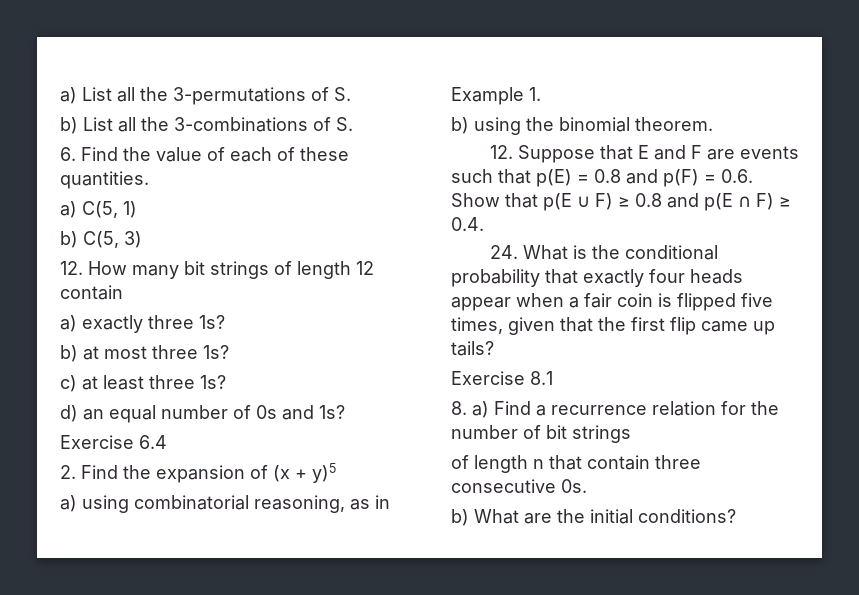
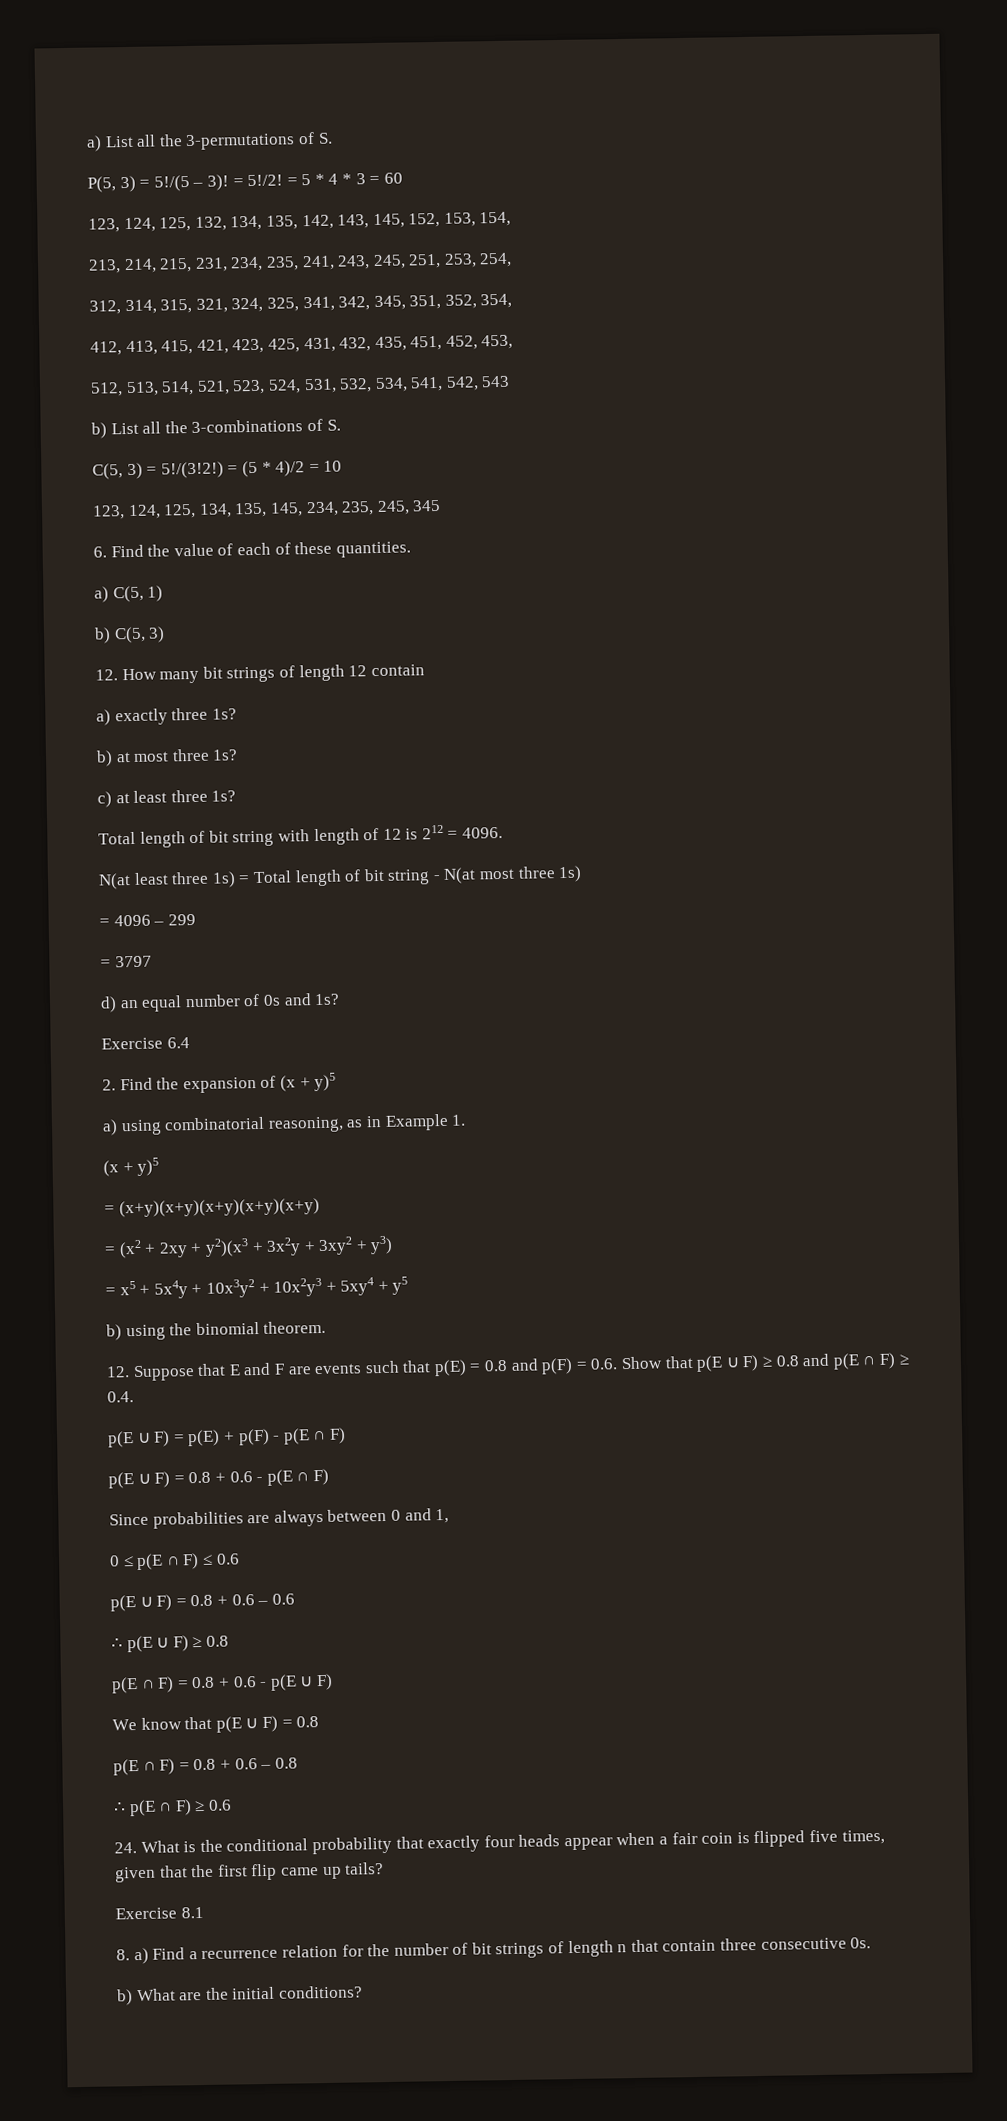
+ P(5, 3) = 5!/(5 – 3)! = 5!/2! = 5 * 4 * 3 = 60
+ 123, 124, 125, 132, 134, 135, 142, 143, 145, 152, 153, 154,
+ 213, 214, 215, 231, 234, 235, 241, 243, 245, 251, 253, 254,
+ 312, 314, 315, 321, 324, 325, 341, 342, 345, 351, 352, 354,
+ 412, 413, 415, 421, 423, 425, 431, 432, 435, 451, 452, 453,
+ 512, 513, 514, 521, 523, 524, 531, 532, 534, 541, 542, 543
+ C(5, 3) = 5!/(3!2!) = (5 * 4)/2 = 10
+ 123, 124, 125, 134, 135, 145, 234, 235, 245, 345
+ Total length of bit string with length of 12 is 212 = 4096.
+ N(at least three 1s) = Total length of bit string - N(at most three 1s)
+ = 4096 – 299
+ = 3797
  a) using combinatorial reasoning, as in Example 1.
+ (x + y)5
+ = (x+y)(x+y)(x+y)(x+y)(x+y)
+ = (x2 + 2xy + y2)(x3 + 3x2y + 3xy2 + y3)
+ = x5 + 5x4y + 10x3y2 + 10x2y3 + 5xy4 + y5
+ p(E ∪ F) = p(E) + p(F) - p(E ∩ F)
+ p(E ∪ F) = 0.8 + 0.6 - p(E ∩ F)
+ Since probabilities are always between 0 and 1,
+ 0 ≤ p(E ∩ F) ≤ 0.6
+ p(E ∪ F) = 0.8 + 0.6 – 0.6
+ ∴ p(E ∪ F) ≥ 0.8
+ p(E ∩ F) = 0.8 + 0.6 - p(E ∪ F)
+ We know that p(E ∪ F) = 0.8
+ p(E ∩ F) = 0.8 + 0.6 – 0.8
+ ∴ p(E ∩ F) ≥ 0.6
- 8. a) Find a recurrence relation for the number of bit strings
- of length n that contain three consecutive 0s.
+ 8. a) Find a recurrence relation for the number of bit strings of length n that contain three consecutive 0s.

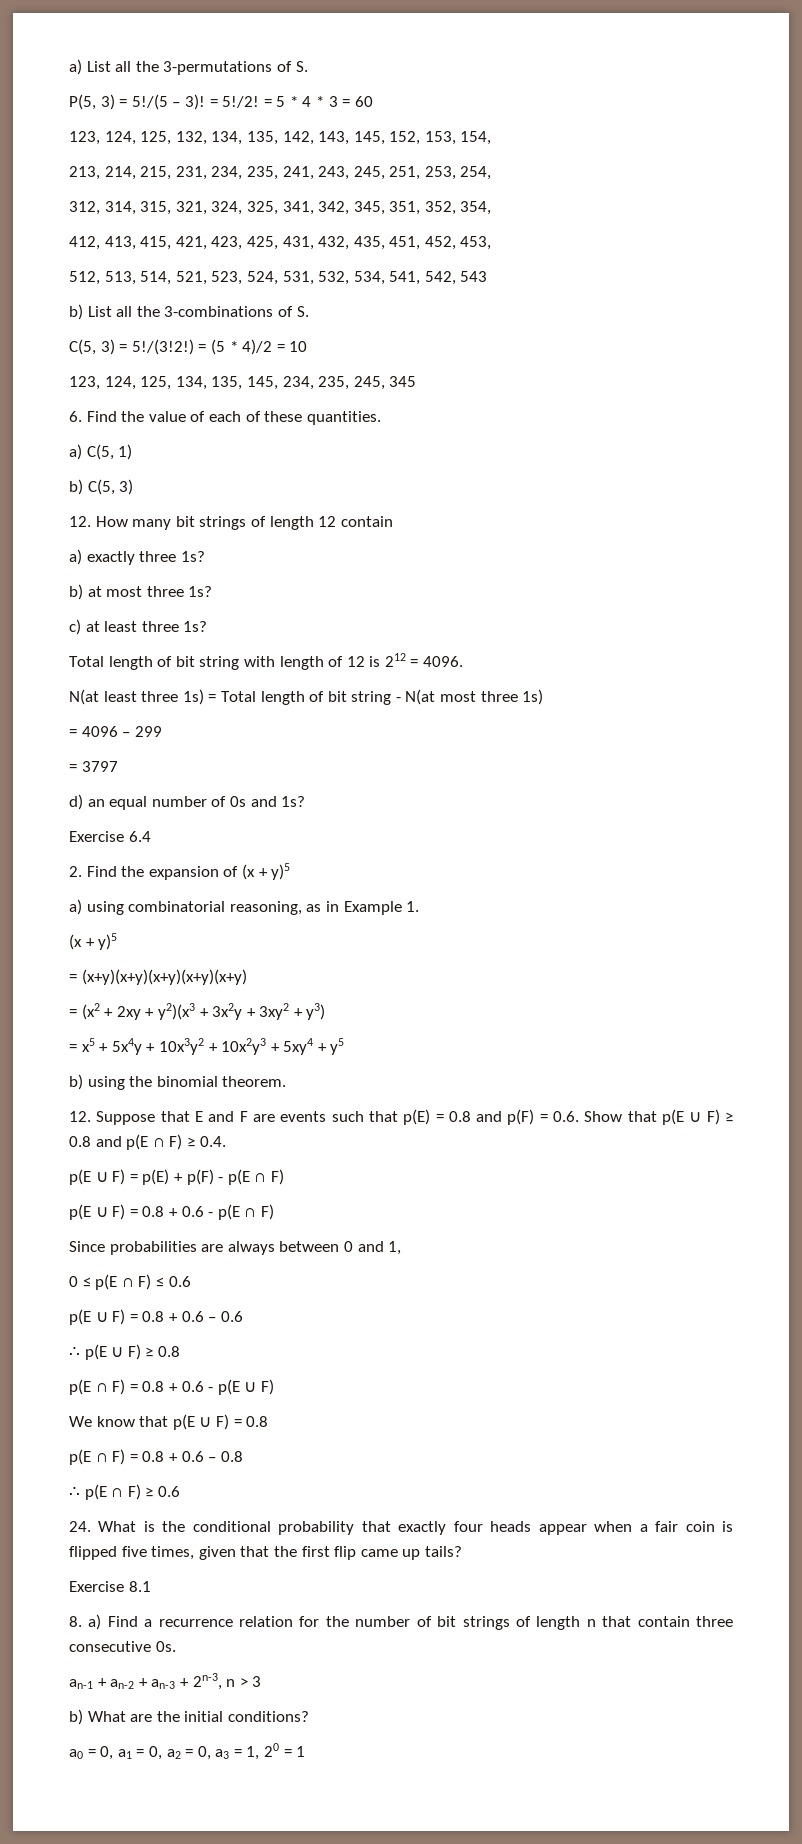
+ an-1 + an-2 + an-3 + 2n-3, n > 3
+ a0 = 0, a1 = 0, a2 = 0, a3 = 1, 20 = 1

